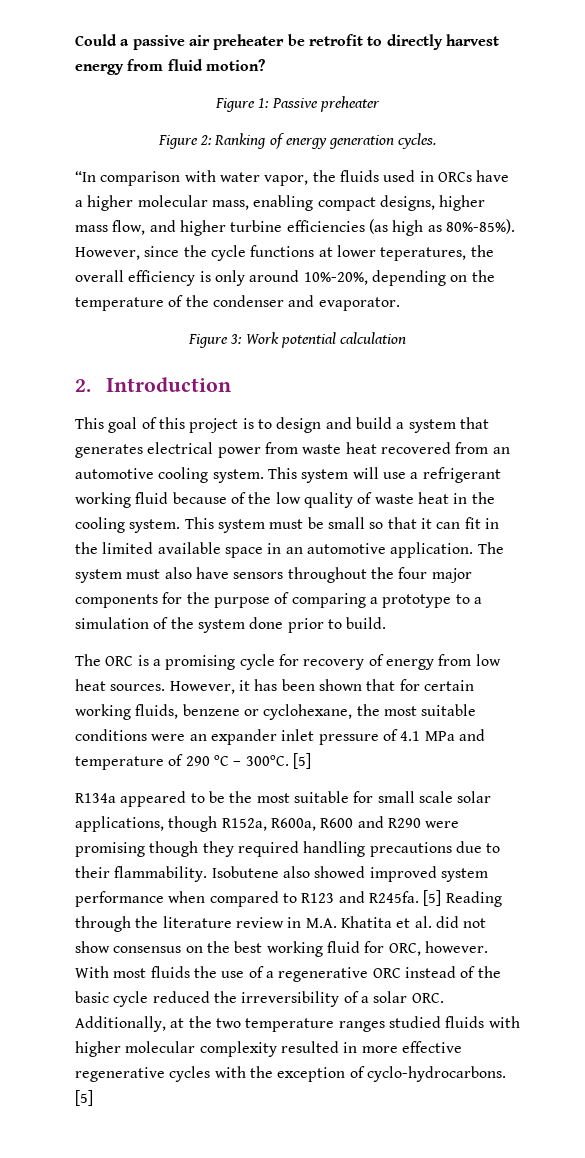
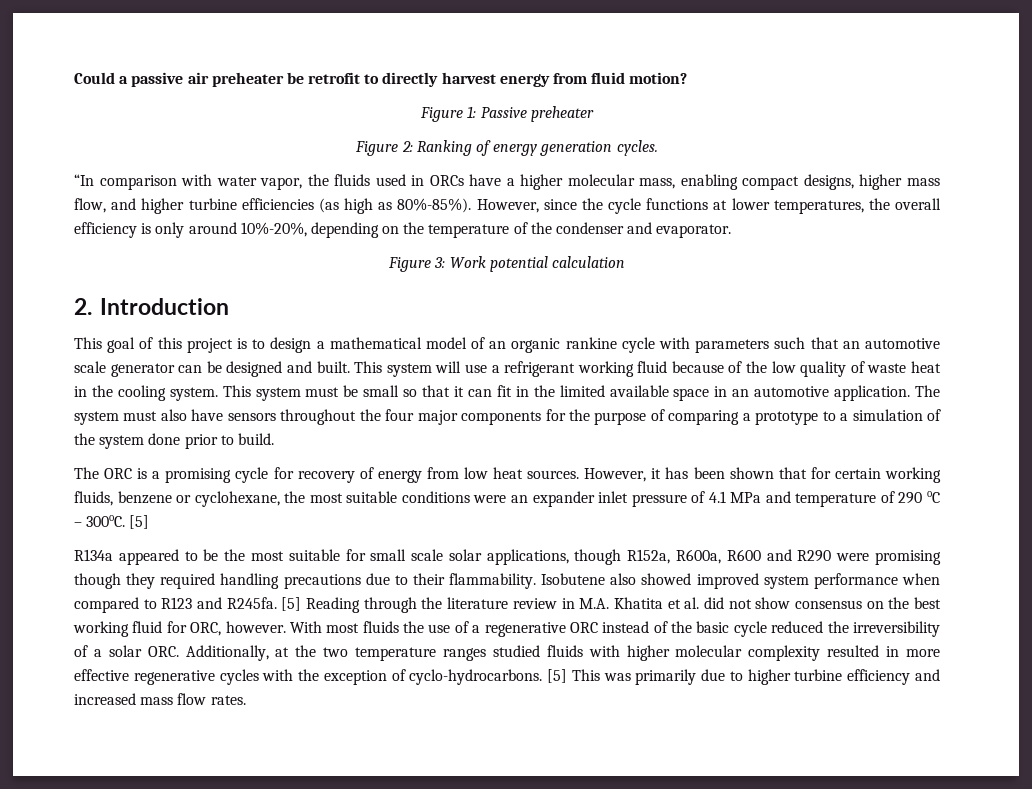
- However, since the cycle functions at lower teperatures, the overall efficiency is only around 10%-20%, depending on the temperature of the condenser and evaporator.
+ However, since the cycle functions at lower temperatures, the overall efficiency is only around 10%-20%, depending on the temperature of the condenser and evaporator.
- This goal of this project is to design and build a system that generates electrical power from waste heat recovered from an automotive cooling system.
+ This goal of this project is to design a mathematical model of an organic rankine cycle with parameters such that an automotive scale generator can be designed and built.
- With most fluids the use of a regenerative ORC instead of the basic cycle reduced the irreversibility of a solar ORC. Additionally, at the two temperature ranges studied fluids with higher molecular complexity resulted in more effective regenerative cycles with the exception of cyclo-hydrocarbons. [5]
+ With most fluids the use of a regenerative ORC instead of the basic cycle reduced the irreversibility of a solar ORC. Additionally, at the two temperature ranges studied fluids with higher molecular complexity resulted in more effective regenerative cycles with the exception of cyclo-hydrocarbons. [5] This was primarily due to higher turbine efficiency and increased mass flow rates.

